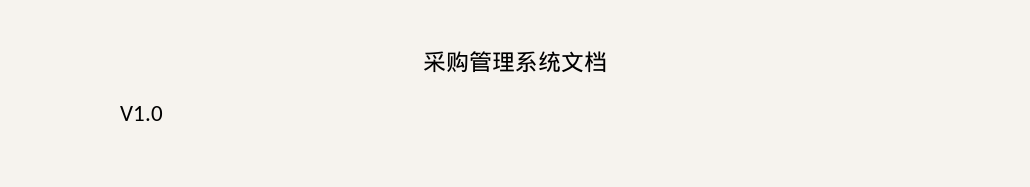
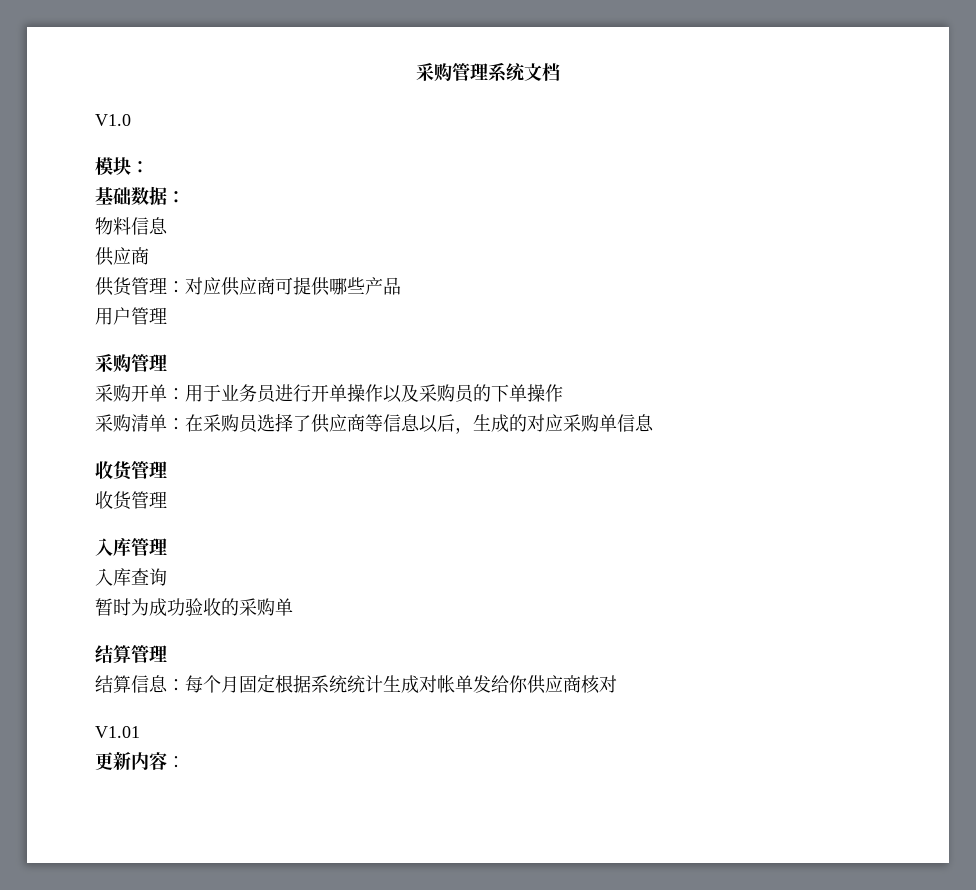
+ 模块：
+ 基础数据：
+ 物料信息
+ 供应商
+ 供货管理：对应供应商可提供哪些产品
+ 用户管理
+ 采购管理
+ 采购开单：用于业务员进行开单操作以及采购员的下单操作
+ 采购清单：在采购员选择了供应商等信息以后，生成的对应采购单信息
+ 收货管理
+ 收货管理
+ 入库管理
+ 入库查询
+ 暂时为成功验收的采购单
+ 结算管理
+ 结算信息：每个月固定根据系统统计生成对帐单发给你供应商核对
+ V1.01
+ 更新内容：

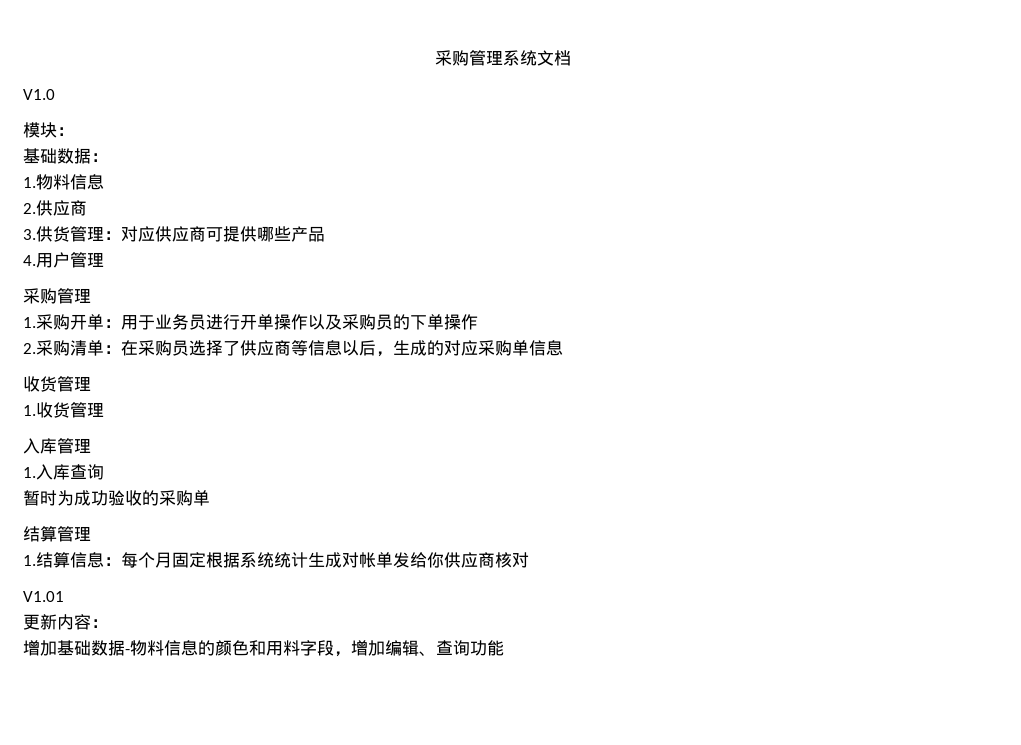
- 物料信息
- 供应商
+ 1.物料信息
+ 2.供应商
- 供货管理：对应供应商可提供哪些产品
+ 3.供货管理：对应供应商可提供哪些产品
- 用户管理
+ 4.用户管理
- 采购开单：用于业务员进行开单操作以及采购员的下单操作
+ 1.采购开单：用于业务员进行开单操作以及采购员的下单操作
- 采购清单：在采购员选择了供应商等信息以后，生成的对应采购单信息
+ 2.采购清单：在采购员选择了供应商等信息以后，生成的对应采购单信息
  收货管理
- 收货管理
+ 1.收货管理
- 入库查询
+ 1.入库查询
- 结算信息：每个月固定根据系统统计生成对帐单发给你供应商核对
+ 1.结算信息：每个月固定根据系统统计生成对帐单发给你供应商核对
+ 增加基础数据-物料信息的颜色和用料字段，增加编辑、查询功能

